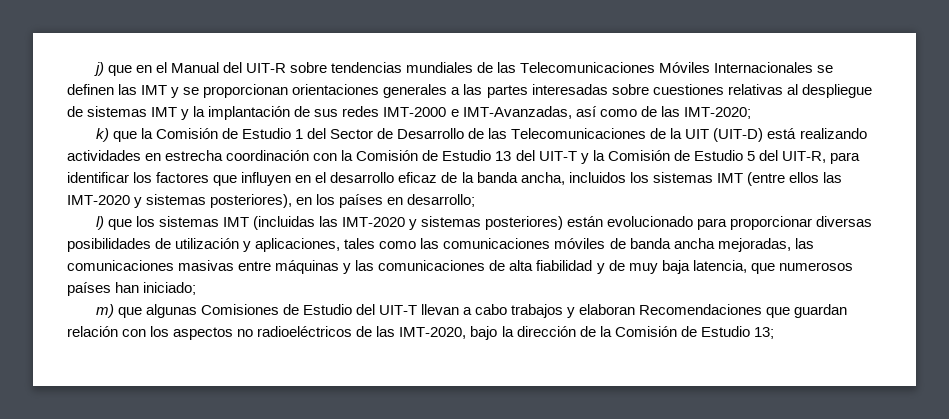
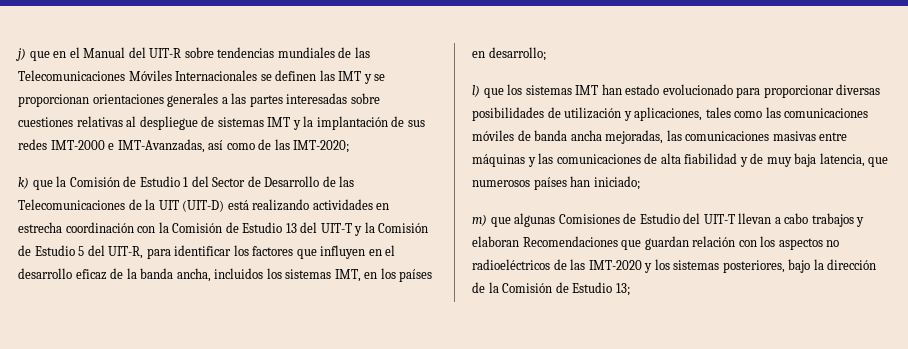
- k) que la Comisión de Estudio 1 del Sector de Desarrollo de las Telecomunicaciones de la UIT (UIT-D) está realizando actividades en estrecha coordinación con la Comisión de Estudio 13 del UIT-T y la Comisión de Estudio 5 del UIT-R, para identificar los factores que influyen en el desarrollo eficaz de la banda ancha, incluidos los sistemas IMT (entre ellos las IMT-2020 y sistemas posteriores), en los países en desarrollo;
+ k) que la Comisión de Estudio 1 del Sector de Desarrollo de las Telecomunicaciones de la UIT (UIT-D) está realizando actividades en estrecha coordinación con la Comisión de Estudio 13 del UIT-T y la Comisión de Estudio 5 del UIT-R, para identificar los factores que influyen en el desarrollo eficaz de la banda ancha, incluidos los sistemas IMT, en los países en desarrollo;
- l) que los sistemas IMT (incluidas las IMT-2020 y sistemas posteriores) están evolucionado para proporcionar diversas posibilidades de utilización y aplicaciones, tales como las comunicaciones móviles de banda ancha mejoradas, las comunicaciones masivas entre máquinas y las comunicaciones de alta fiabilidad y de muy baja latencia, que numerosos países han iniciado;
+ l) que los sistemas IMT han estado evolucionado para proporcionar diversas posibilidades de utilización y aplicaciones, tales como las comunicaciones móviles de banda ancha mejoradas, las comunicaciones masivas entre máquinas y las comunicaciones de alta fiabilidad y de muy baja latencia, que numerosos países han iniciado;
- m) que algunas Comisiones de Estudio del UIT-T llevan a cabo trabajos y elaboran Recomendaciones que guardan relación con los aspectos no radioeléctricos de las IMT-2020, bajo la dirección de la Comisión de Estudio 13;
+ m) que algunas Comisiones de Estudio del UIT-T llevan a cabo trabajos y elaboran Recomendaciones que guardan relación con los aspectos no radioeléctricos de las IMT-2020 y los sistemas posteriores, bajo la dirección de la Comisión de Estudio 13;

